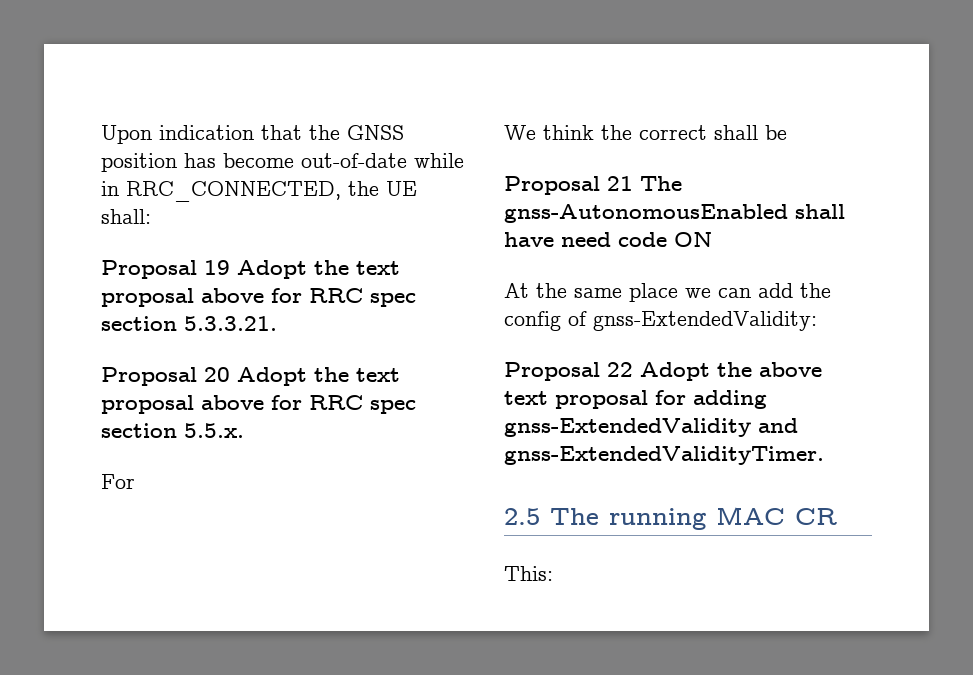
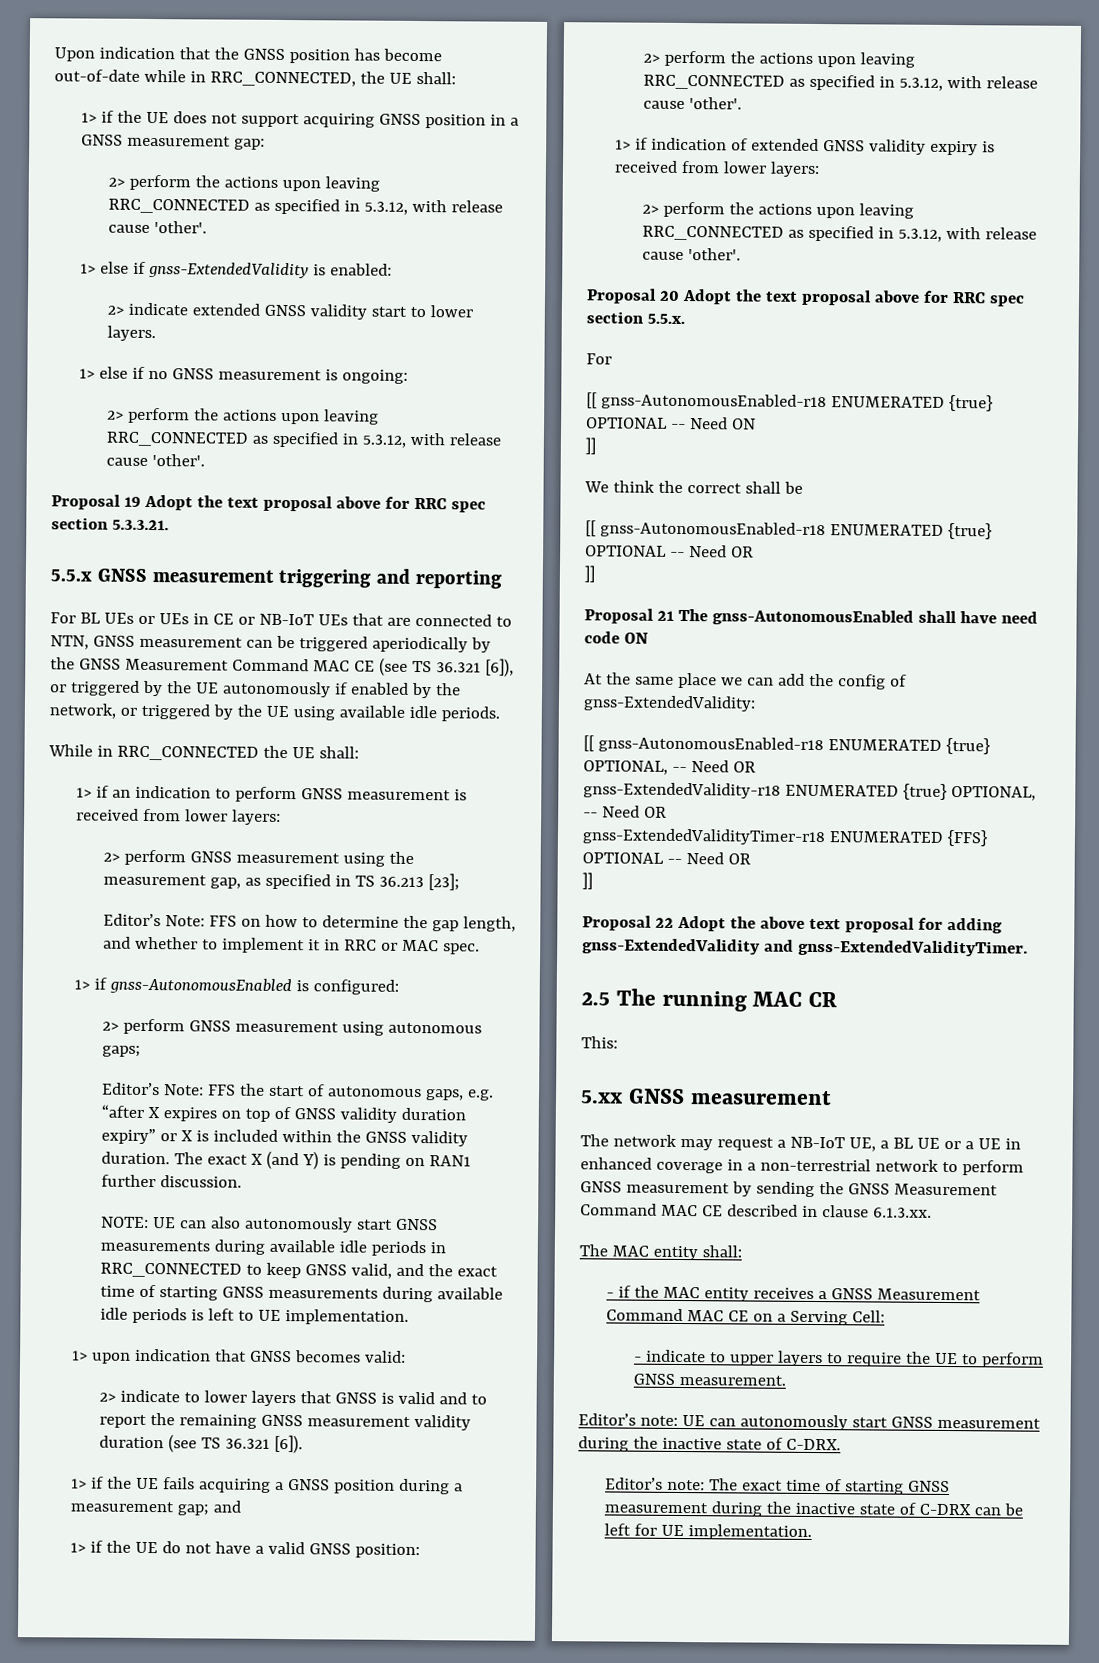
+ 1> if the UE does not support acquiring GNSS position in a GNSS measurement gap:
+ 2> perform the actions upon leaving RRC_CONNECTED as specified in 5.3.12, with release cause 'other'.
+ 1> else if gnss-ExtendedValidity is enabled:
+ 2> indicate extended GNSS validity start to lower layers.
+ 1> else if no GNSS measurement is ongoing:
+ 2> perform the actions upon leaving RRC_CONNECTED as specified in 5.3.12, with release cause 'other'.
+ 5.5.x GNSS measurement triggering and reporting
+ For BL UEs or UEs in CE or NB-IoT UEs that are connected to NTN, GNSS measurement can be triggered aperiodically by the GNSS Measurement Command MAC CE (see TS 36.321 [6]), or triggered by the UE autonomously if enabled by the network, or triggered by the UE using available idle periods.
+ While in RRC_CONNECTED the UE shall:
+ 1> if an indication to perform GNSS measurement is received from lower layers:
+ 2> perform GNSS measurement using the measurement gap, as specified in TS 36.213 [23];
+ Editor’s Note: FFS on how to determine the gap length, and whether to implement it in RRC or MAC spec.
+ 1> if gnss-AutonomousEnabled is configured:
+ 2> perform GNSS measurement using autonomous gaps;
+ Editor’s Note: FFS the start of autonomous gaps, e.g. “after X expires on top of GNSS validity duration expiry” or X is included within the GNSS validity duration. The exact X (and Y) is pending on RAN1 further discussion.
+ NOTE: UE can also autonomously start GNSS measurements during available idle periods in RRC_CONNECTED to keep GNSS valid, and the exact time of starting GNSS measurements during available idle periods is left to UE implementation.
+ 1> upon indication that GNSS becomes valid:
+ 2> indicate to lower layers that GNSS is valid and to report the remaining GNSS measurement validity duration (see TS 36.321 [6]).
+ 1> if the UE fails acquiring a GNSS position during a measurement gap; and
+ 1> if the UE do not have a valid GNSS position:
+ 2> perform the actions upon leaving RRC_CONNECTED as specified in 5.3.12, with release cause 'other'.
+ 1> if indication of extended GNSS validity expiry is received from lower layers:
+ 2> perform the actions upon leaving RRC_CONNECTED as specified in 5.3.12, with release cause 'other'.
+ [[ gnss-AutonomousEnabled-r18 ENUMERATED {true} OPTIONAL -- Need ON
+ ]]
+ [[ gnss-AutonomousEnabled-r18 ENUMERATED {true} OPTIONAL -- Need OR
+ ]]
+ [[ gnss-AutonomousEnabled-r18 ENUMERATED {true} OPTIONAL, -- Need OR
+ gnss-ExtendedValidity-r18 ENUMERATED {true} OPTIONAL, -- Need OR
+ gnss-ExtendedValidityTimer-r18 ENUMERATED {FFS} OPTIONAL -- Need OR
+ ]]
+ 5.xx GNSS measurement
+ The network may request a NB-IoT UE, a BL UE or a UE in enhanced coverage in a non-terrestrial network to perform GNSS measurement by sending the GNSS Measurement Command MAC CE described in clause 6.1.3.xx.
+ The MAC entity shall:
+ - if the MAC entity receives a GNSS Measurement Command MAC CE on a Serving Cell:
+ - indicate to upper layers to require the UE to perform GNSS measurement.
+ Editor’s note: UE can autonomously start GNSS measurement during the inactive state of C-DRX.
+ Editor’s note: The exact time of starting GNSS measurement during the inactive state of C-DRX can be left for UE implementation.

